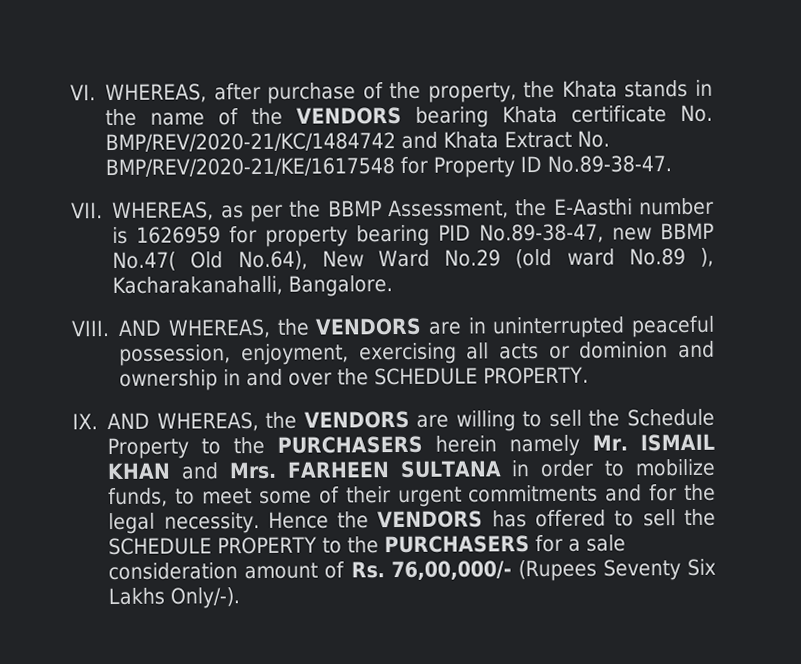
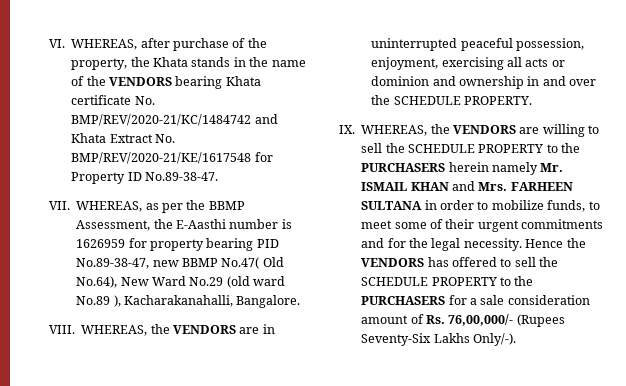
- AND WHEREAS, the VENDORS are in uninterrupted peaceful possession, enjoyment, exercising all acts or dominion and ownership in and over the SCHEDULE PROPERTY.
+ WHEREAS, the VENDORS are in uninterrupted peaceful possession, enjoyment, exercising all acts or dominion and ownership in and over the SCHEDULE PROPERTY.
- IX. AND WHEREAS, the VENDORS are willing to sell the Schedule Property to the PURCHASERS herein namely Mr. ISMAIL KHAN and Mrs. FARHEEN SULTANA in order to mobilize funds, to meet some of their urgent commitments and for the legal necessity.
+ IX. WHEREAS, the VENDORS are willing to sell the SCHEDULE PROPERTY to the PURCHASERS herein namely Mr. ISMAIL KHAN and Mrs. FARHEEN SULTANA in order to mobilize funds, to meet some of their urgent commitments and for the legal necessity.
- Hence the VENDORS has offered to sell the SCHEDULE PROPERTY to the PURCHASERS for a sale consideration amount of Rs. 76,00,000/- (Rupees Seventy Six Lakhs Only/-).
+ Hence the VENDORS has offered to sell the SCHEDULE PROPERTY to the PURCHASERS for a sale consideration amount of Rs. 76,00,000/- (Rupees Seventy-Six Lakhs Only/-).

